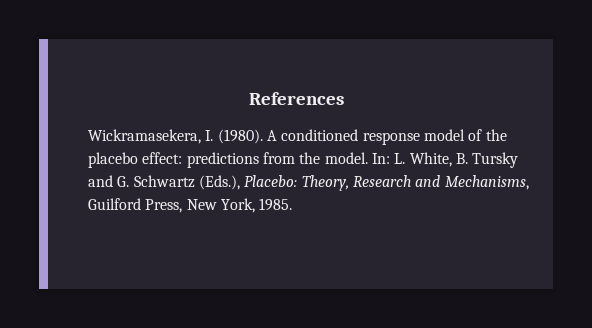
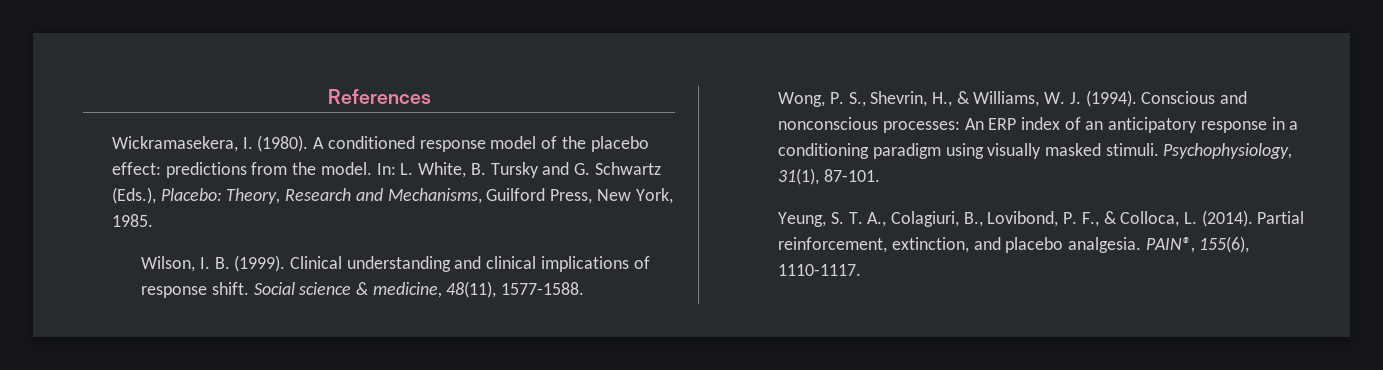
+ Wilson, I. B. (1999). Clinical understanding and clinical implications of response shift. Social science & medicine, 48(11), 1577-1588.
+ Wong, P. S., Shevrin, H., & Williams, W. J. (1994). Conscious and nonconscious processes: An ERP index of an anticipatory response in a conditioning paradigm using visually masked stimuli. Psychophysiology, 31(1), 87-101.
+ Yeung, S. T. A., Colagiuri, B., Lovibond, P. F., & Colloca, L. (2014). Partial reinforcement, extinction, and placebo analgesia. PAIN®, 155(6), 1110-1117.

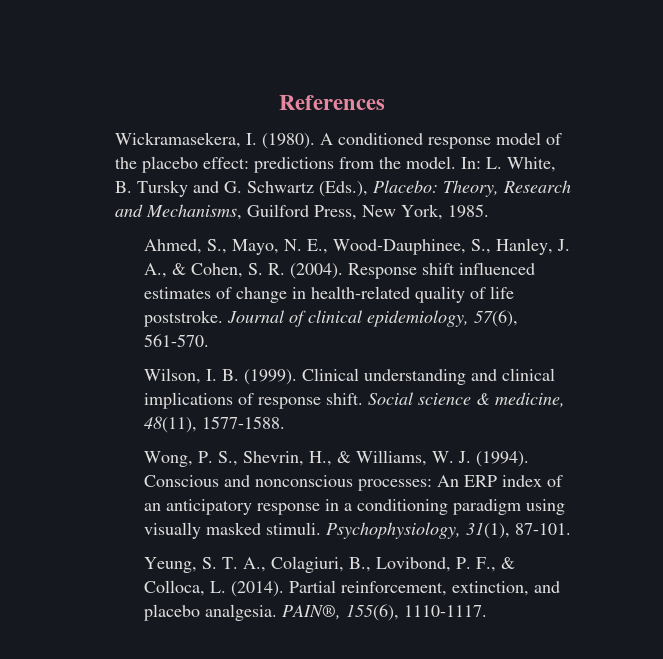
+ Ahmed, S., Mayo, N. E., Wood-Dauphinee, S., Hanley, J. A., & Cohen, S. R. (2004). Response shift influenced estimates of change in health-related quality of life poststroke. Journal of clinical epidemiology, 57(6), 561-570.

